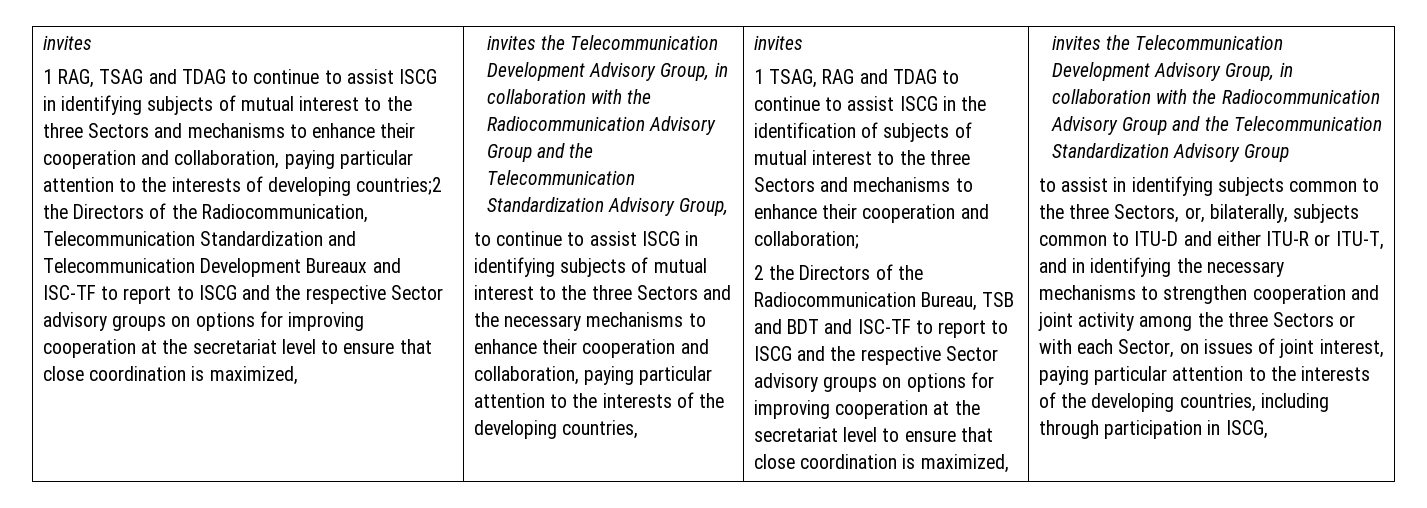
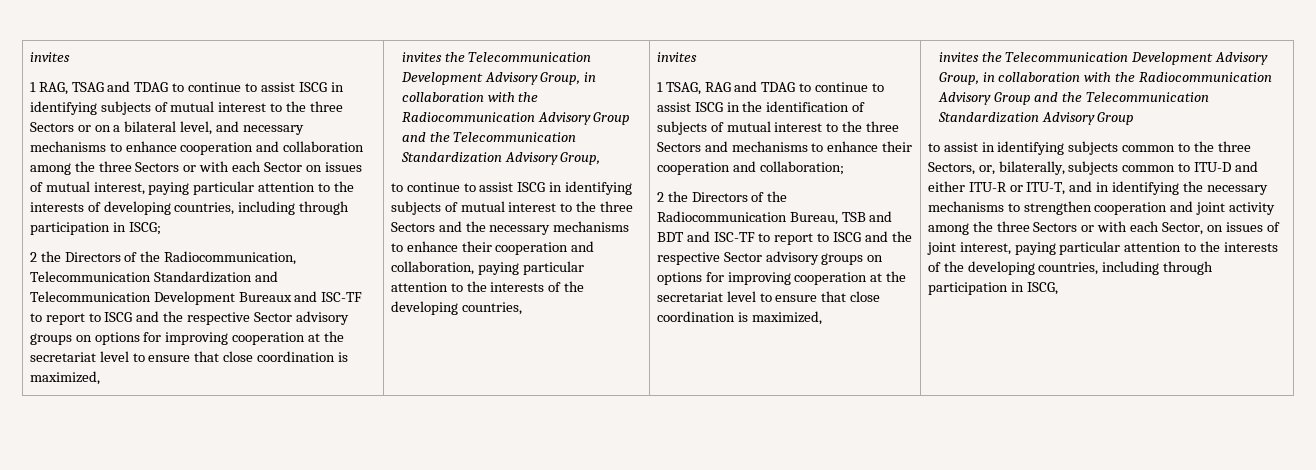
- 1 RAG, TSAG and TDAG to continue to assist ISCG in identifying subjects of mutual interest to the three Sectors and mechanisms to enhance their cooperation and collaboration, paying particular attention to the interests of developing countries;2 the Directors of the Radiocommunication, Telecommunication Standardization and Telecommunication Development Bureaux and ISC-TF to report to ISCG and the respective Sector advisory groups on options for improving cooperation at the secretariat level to ensure that close coordination is maximized,
+ 1 RAG, TSAG and TDAG to continue to assist ISCG in identifying subjects of mutual interest to the three Sectors or on a bilateral level, and necessary mechanisms to enhance cooperation and collaboration among the three Sectors or with each Sector on issues of mutual interest, paying particular attention to the interests of developing countries, including through participation in ISCG;
+ 2 the Directors of the Radiocommunication, Telecommunication Standardization and Telecommunication Development Bureaux and ISC-TF to report to ISCG and the respective Sector advisory groups on options for improving cooperation at the secretariat level to ensure that close coordination is maximized,

